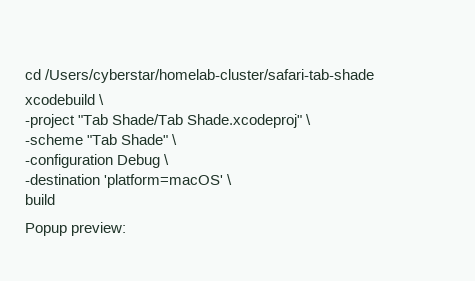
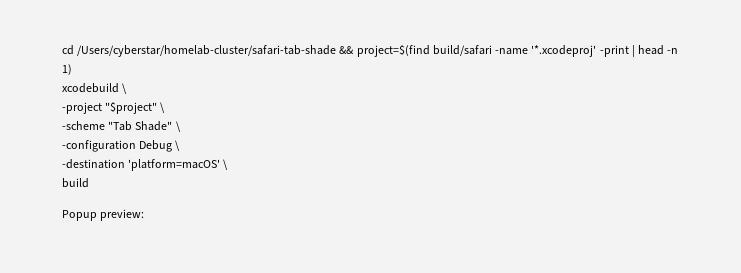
- cd /Users/cyberstar/homelab-cluster/safari-tab-shade
+ cd /Users/cyberstar/homelab-cluster/safari-tab-shade && project=$(find build/safari -name '*.xcodeproj' -print | head -n 1)
- -project "Tab Shade/Tab Shade.xcodeproj" \
+ -project "$project" \

